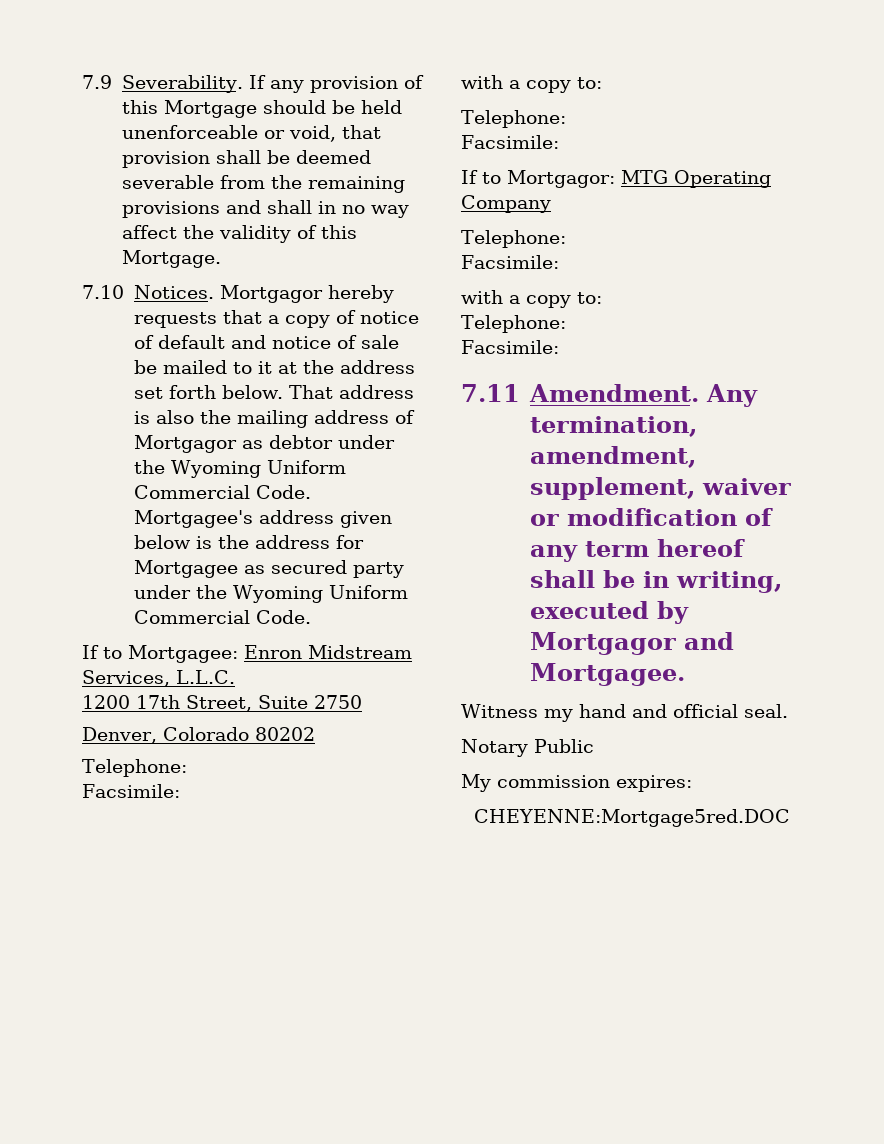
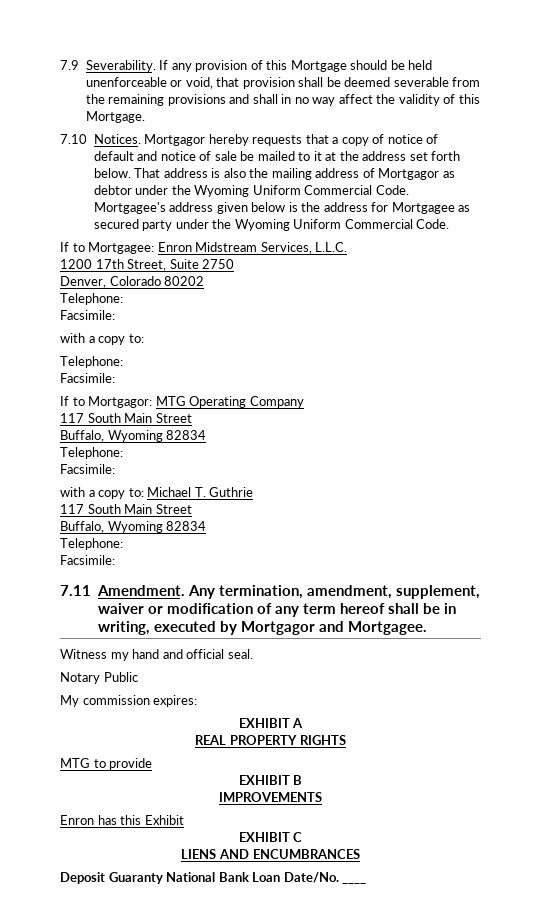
  If to Mortgagor: MTG Operating Company
+ 117 South Main Street
+ Buffalo, Wyoming 82834
  Telephone:
  Facsimile:
- with a copy to:
+ with a copy to: Michael T. Guthrie
+ 117 South Main Street
+ Buffalo, Wyoming 82834
- CHEYENNE:Mortgage5red.DOC
+ EXHIBIT A
+ REAL PROPERTY RIGHTS
+ MTG to provide
+ EXHIBIT B
+ IMPROVEMENTS
+ Enron has this Exhibit
+ EXHIBIT C
+ LIENS AND ENCUMBRANCES
+ Deposit Guaranty National Bank Loan Date/No. ____

